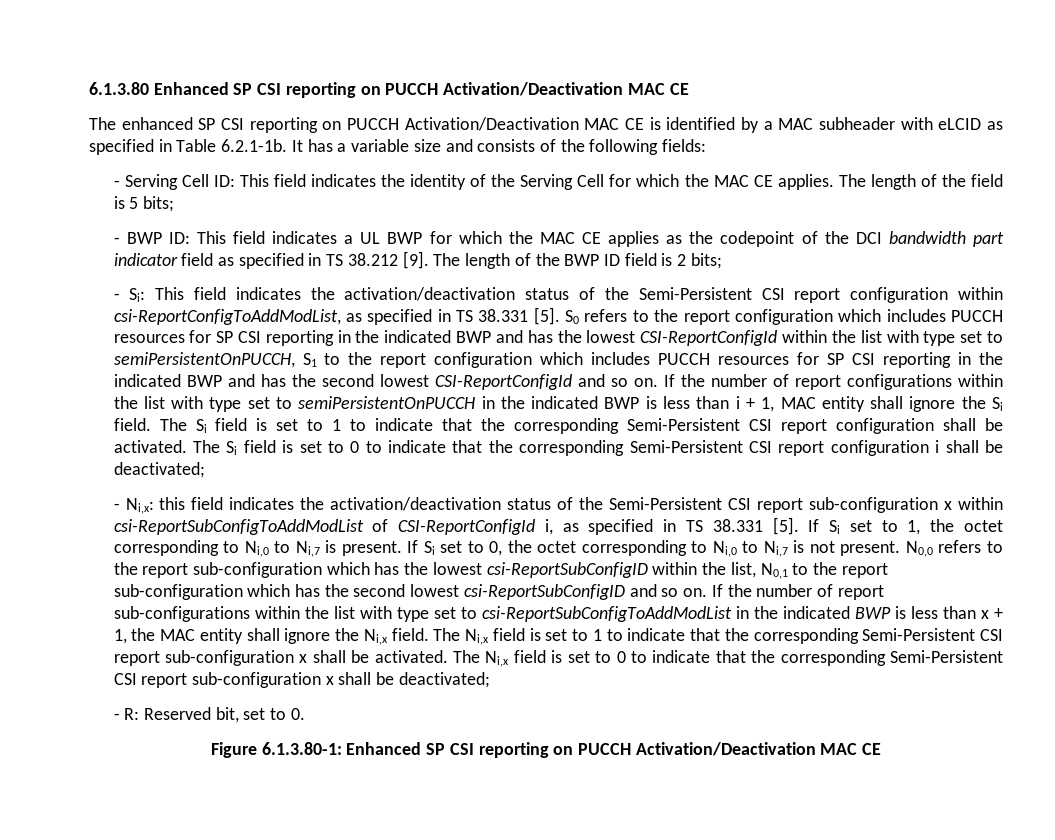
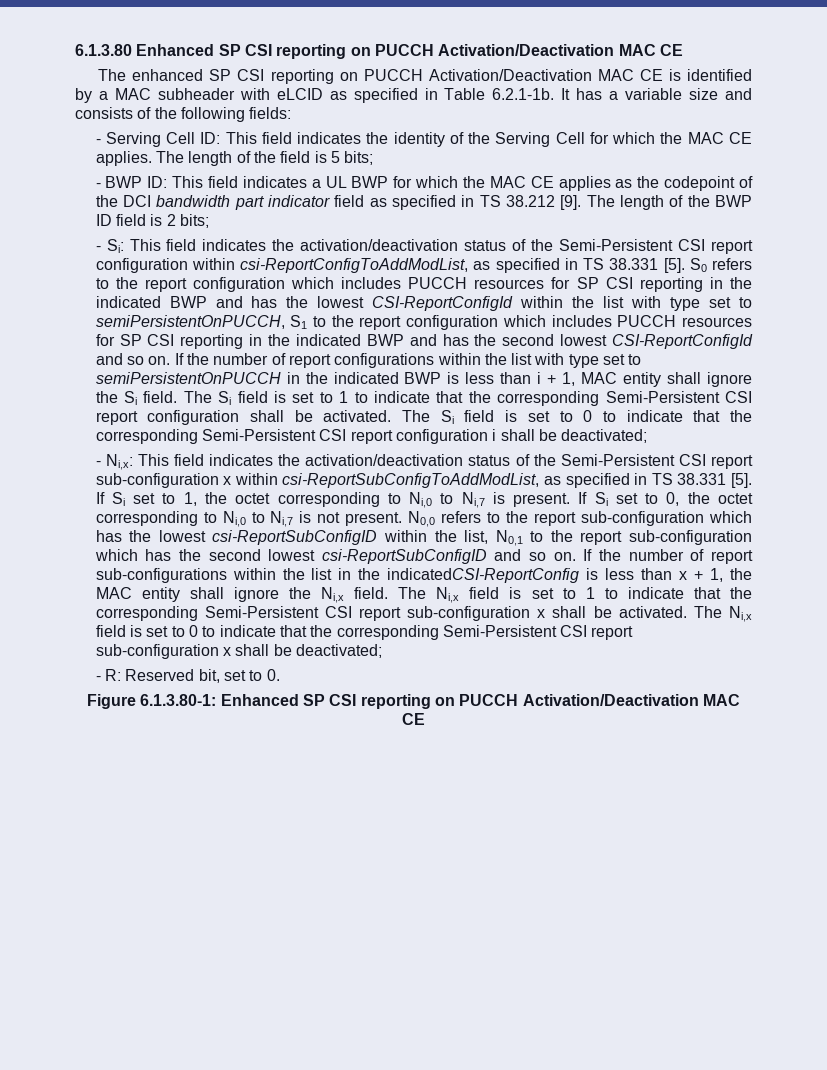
- - Ni,x: this field indicates the activation/deactivation status of the Semi-Persistent CSI report sub-configuration x within csi-ReportSubConfigToAddModList of CSI-ReportConfigId i, as specified in TS 38.331 [5].
+ - Ni,x: This field indicates the activation/deactivation status of the Semi-Persistent CSI report sub-configuration x within csi-ReportSubConfigToAddModList, as specified in TS 38.331 [5].
- If the number of report sub-configurations within the list with type set to csi-ReportSubConfigToAddModList in the indicated BWP is less than x + 1, the MAC entity shall ignore the Ni,x field.
+ If the number of report sub-configurations within the list in the indicatedCSI-ReportConfig is less than x + 1, the MAC entity shall ignore the Ni,x field.

